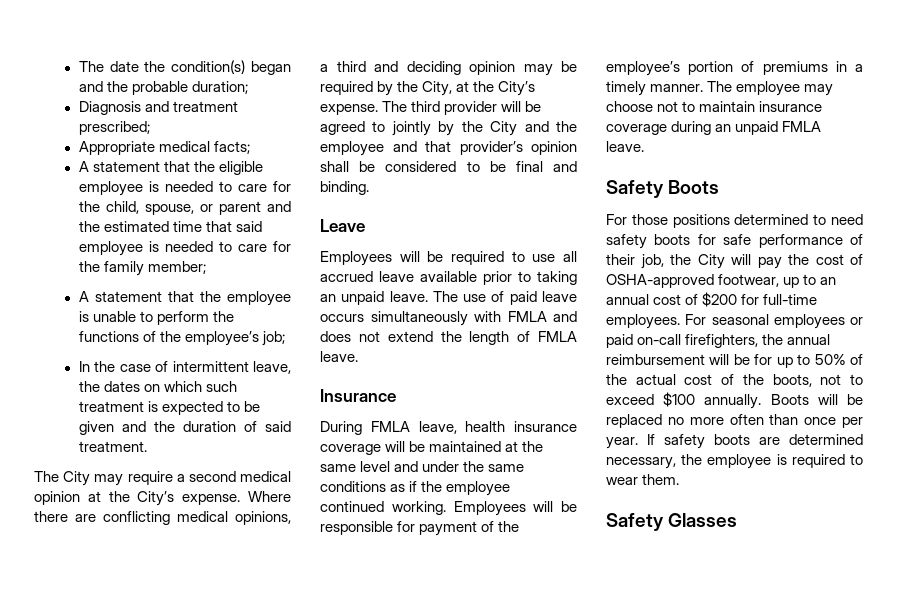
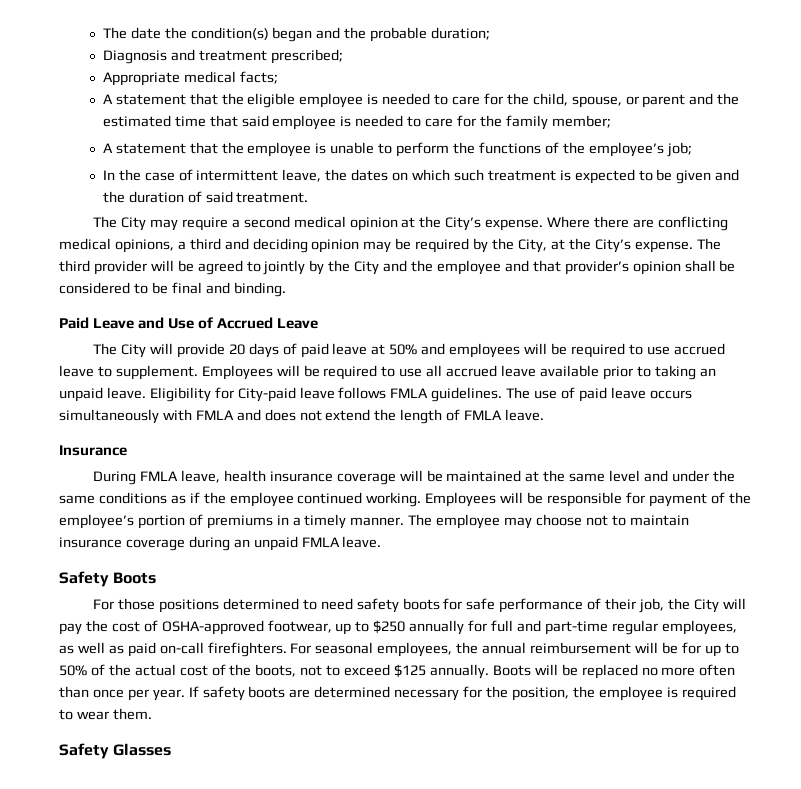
- Leave
- Employees will be required to use all accrued leave available prior to taking an unpaid leave.
+ Paid Leave and Use of Accrued Leave
+ The City will provide 20 days of paid leave at 50% and employees will be required to use accrued leave to supplement. Employees will be required to use all accrued leave available prior to taking an unpaid leave.
+ Eligibility for City-paid leave follows FMLA guidelines.
- For those positions determined to need safety boots for safe performance of their job, the City will pay the cost of OSHA-approved footwear, up to an annual cost of $200 for full-time employees. For seasonal employees or paid on-call firefighters, the annual reimbursement will be for up to 50% of the actual cost of the boots, not to exceed $100 annually.
+ For those positions determined to need safety boots for safe performance of their job, the City will pay the cost of OSHA-approved footwear, up to $250 annually for full and part-time regular employees, as well as paid on-call firefighters. For seasonal employees, the annual reimbursement will be for up to 50% of the actual cost of the boots, not to exceed $125 annually.
- If safety boots are determined necessary, the employee is required to wear them.
+ If safety boots are determined necessary for the position, the employee is required to wear them.

